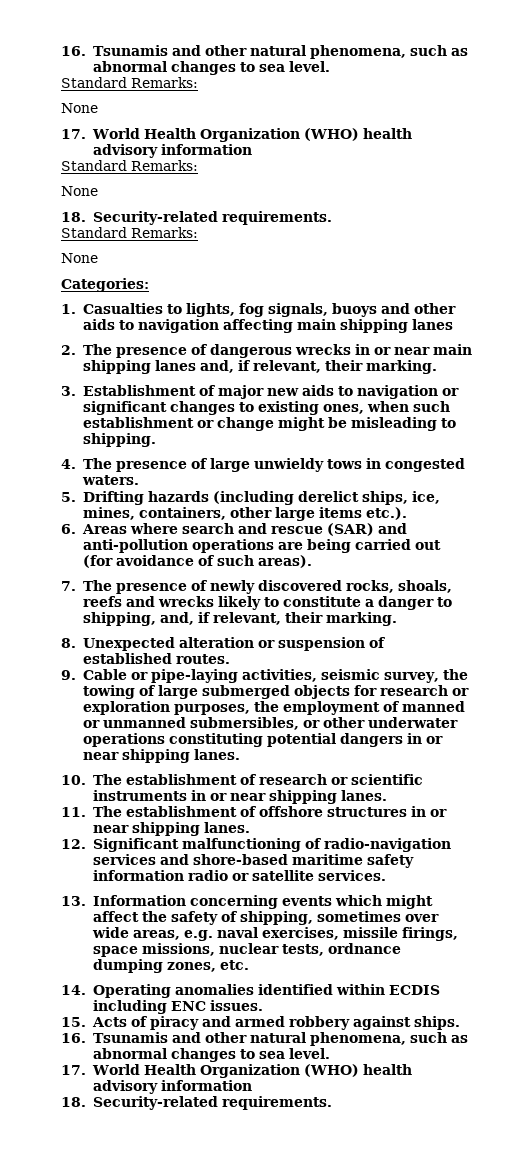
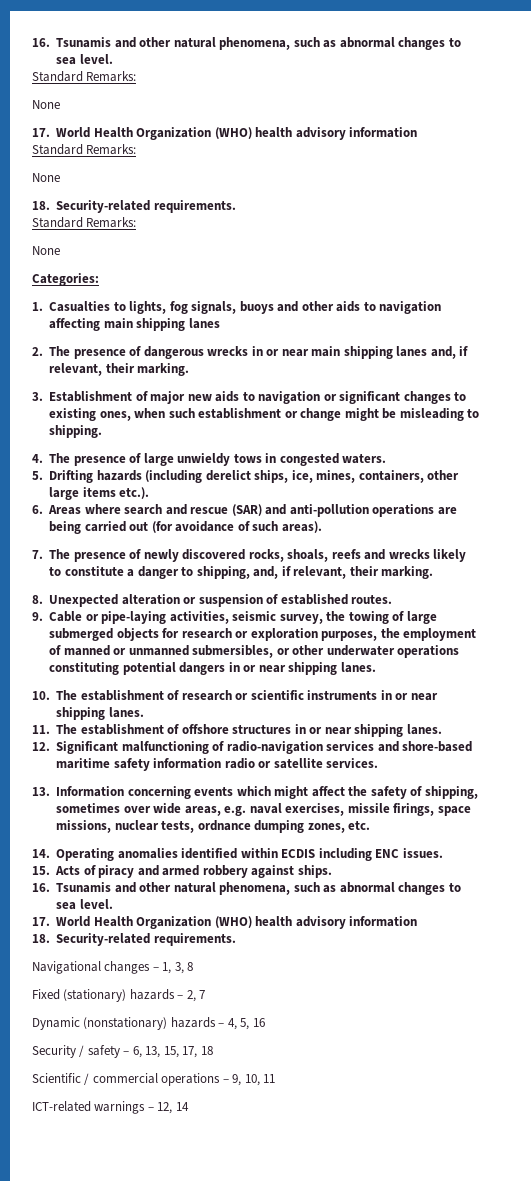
+ Navigational changes – 1, 3, 8
+ Fixed (stationary) hazards – 2, 7
+ Dynamic (nonstationary) hazards – 4, 5, 16
+ Security / safety – 6, 13, 15, 17, 18
+ Scientific / commercial operations – 9, 10, 11
+ ICT-related warnings – 12, 14

